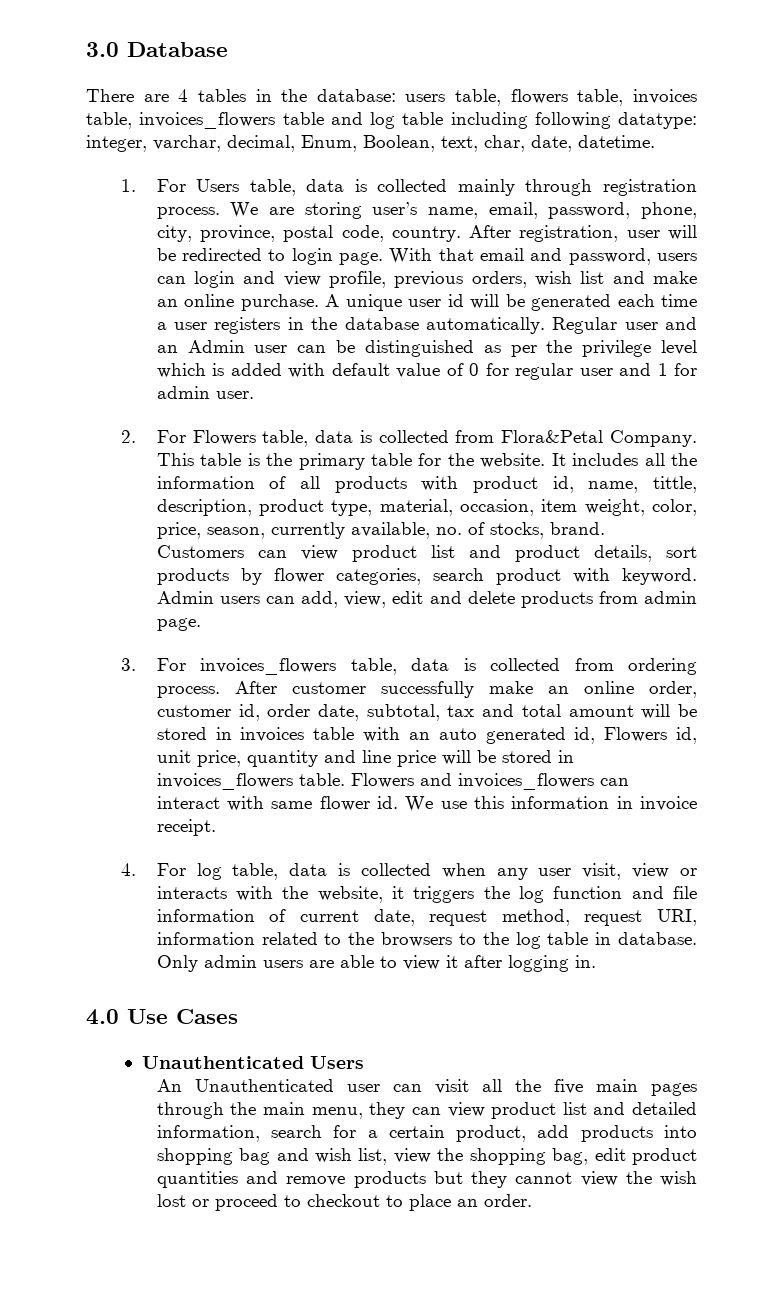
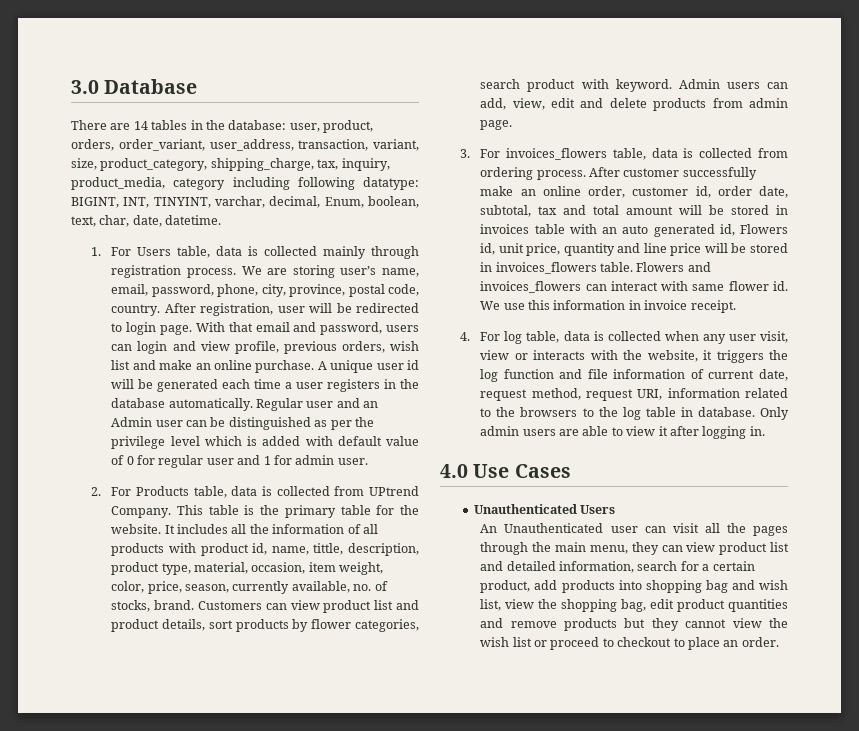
- There are 4 tables in the database: users table, flowers table, invoices table, invoices_flowers table and log table including following datatype: integer, varchar, decimal, Enum, Boolean, text, char, date, datetime.
+ There are 14 tables in the database: user, product, orders, order_variant, user_address, transaction, variant, size, product_category, shipping_charge, tax, inquiry, product_media, category including following datatype: BIGINT, INT, TINYINT, varchar, decimal, Enum, boolean, text, char, date, datetime.
- 2. For Flowers table, data is collected from Flora&Petal Company.
+ 2. For Products table, data is collected from UPtrend Company.
- An Unauthenticated user can visit all the five main pages through the main menu, they can view product list and detailed information, search for a certain product, add products into shopping bag and wish list, view the shopping bag, edit product quantities and remove products but they cannot view the wish lost or proceed to checkout to place an order.
+ An Unauthenticated user can visit all the pages through the main menu, they can view product list and detailed information, search for a certain product, add products into shopping bag and wish list, view the shopping bag, edit product quantities and remove products but they cannot view the wish list or proceed to checkout to place an order.

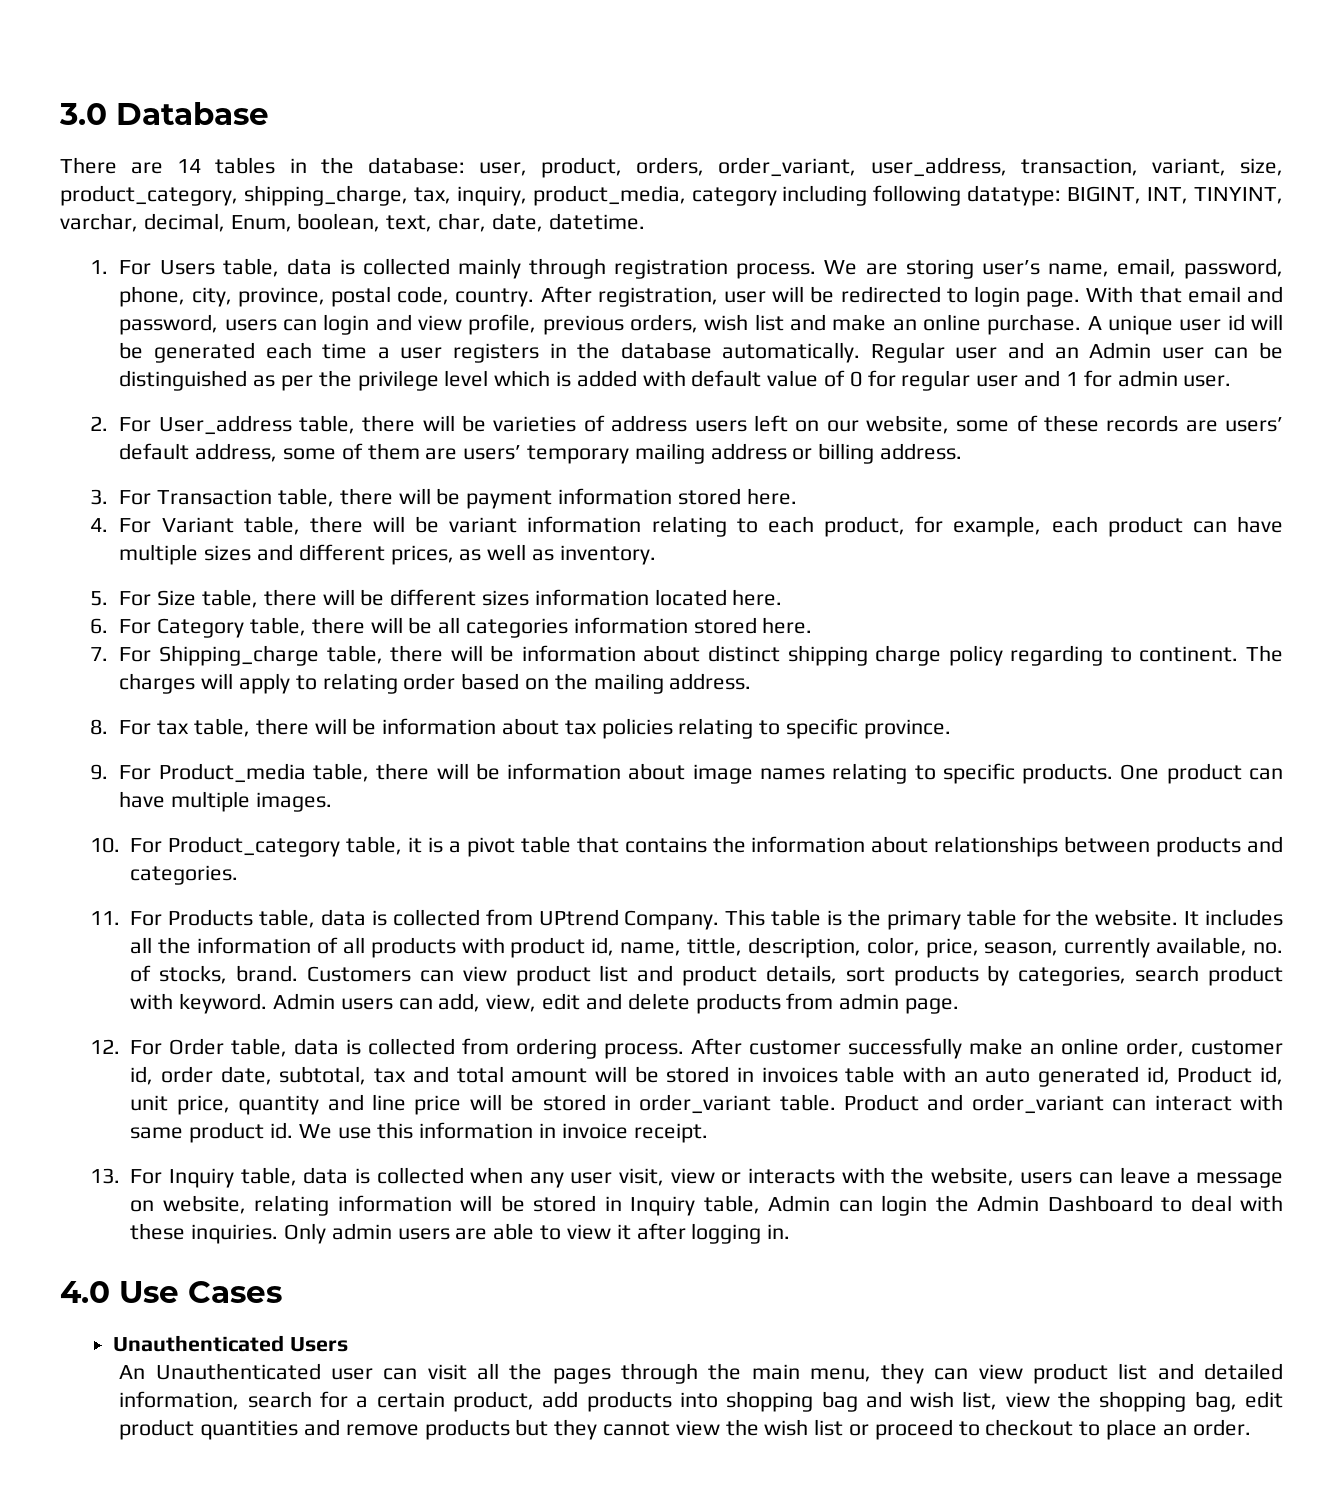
- 2. For Products table, data is collected from UPtrend Company.
+ 2. For User_address table, there will be varieties of address users left on our website, some of these records are users’ default address, some of them are users’ temporary mailing address or billing address.
+ 3. For Transaction table, there will be payment information stored here.
+ 4. For Variant table, there will be variant information relating to each product, for example, each product can have multiple sizes and different prices, as well as inventory.
+ 5. For Size table, there will be different sizes information located here.
+ 6. For Category table, there will be all categories information stored here.
+ 7. For Shipping_charge table, there will be information about distinct shipping charge policy regarding to continent. The charges will apply to relating order based on the mailing address.
+ 8. For tax table, there will be information about tax policies relating to specific province.
+ 9. For Product_media table, there will be information about image names relating to specific products. One product can have multiple images.
+ 10. For Product_category table, it is a pivot table that contains the information about relationships between products and categories.
+ 11. For Products table, data is collected from UPtrend Company.
- It includes all the information of all products with product id, name, tittle, description, product type, material, occasion, item weight, color, price, season, currently available, no. of stocks, brand.
+ It includes all the information of all products with product id, name, tittle, description, color, price, season, currently available, no. of stocks, brand.
- Customers can view product list and product details, sort products by flower categories, search product with keyword.
+ Customers can view product list and product details, sort products by categories, search product with keyword.
- 3. For invoices_flowers table, data is collected from ordering process.
+ 12. For Order table, data is collected from ordering process.
- After customer successfully make an online order, customer id, order date, subtotal, tax and total amount will be stored in invoices table with an auto generated id, Flowers id, unit price, quantity and line price will be stored in invoices_flowers table. Flowers and invoices_flowers can interact with same flower id.
+ After customer successfully make an online order, customer id, order date, subtotal, tax and total amount will be stored in invoices table with an auto generated id, Product id, unit price, quantity and line price will be stored in order_variant table. Product and order_variant can interact with same product id.
- 4. For log table, data is collected when any user visit, view or interacts with the website, it triggers the log function and file information of current date, request method, request URI, information related to the browsers to the log table in database.
+ 13. For Inquiry table, data is collected when any user visit, view or interacts with the website, users can leave a message on website, relating information will be stored in Inquiry table, Admin can login the Admin Dashboard to deal with these inquiries.

